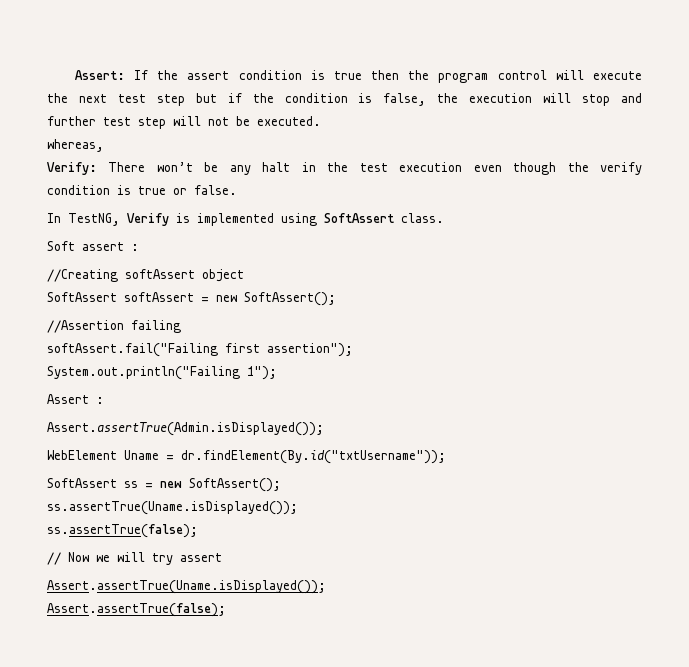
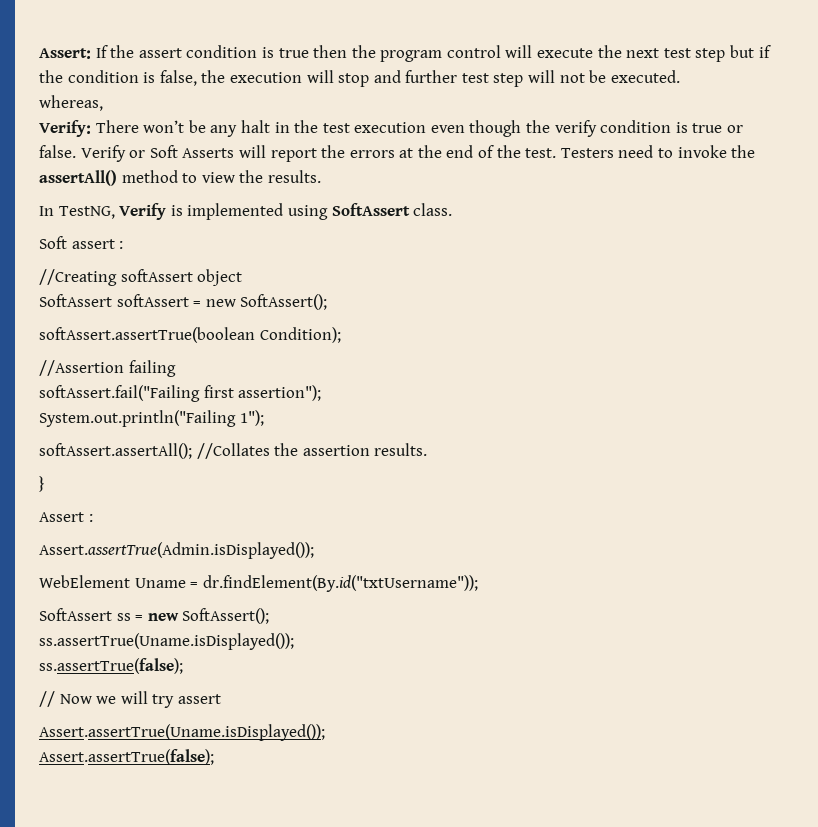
+ Verify or Soft Asserts will report the errors at the end of the test. Testers need to invoke the assertAll() method to view the results.
+ softAssert.assertTrue(boolean Condition);
+ softAssert.assertAll(); //Collates the assertion results.
+ }

